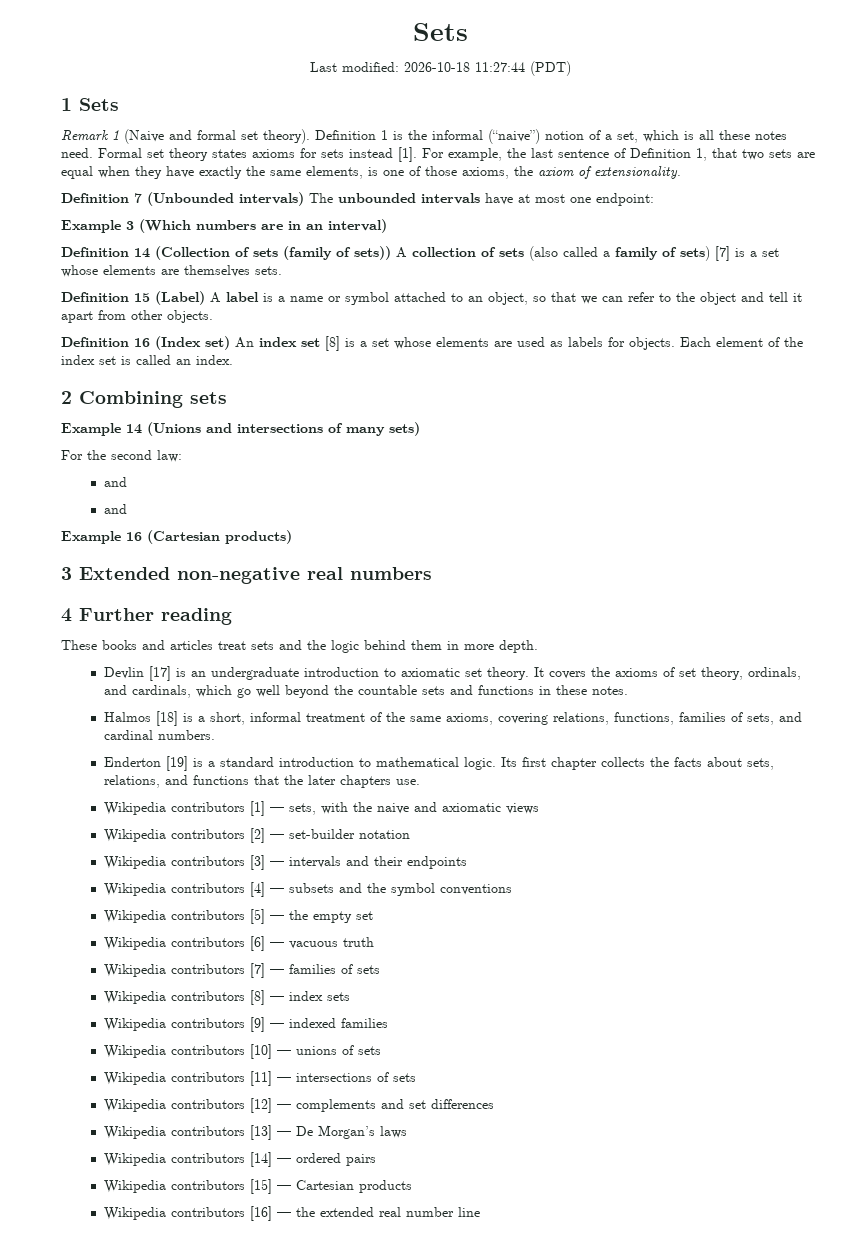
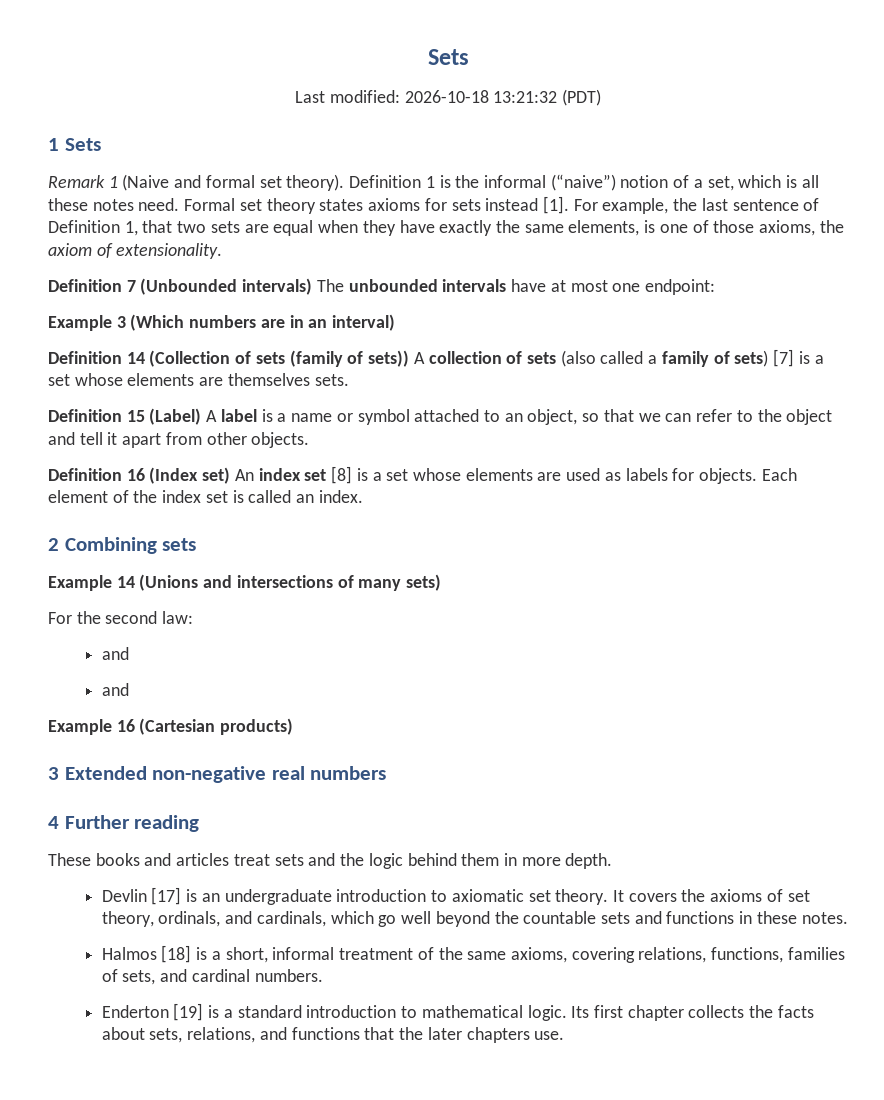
- Last modified: 2026-10-18 11:27:44 (PDT)
+ Last modified: 2026-10-18 13:21:32 (PDT)
- Wikipedia contributors [1] — sets, with the naive and axiomatic views
- Wikipedia contributors [2] — set-builder notation
- Wikipedia contributors [3] — intervals and their endpoints
- Wikipedia contributors [4] — subsets and the symbol conventions
- Wikipedia contributors [5] — the empty set
- Wikipedia contributors [6] — vacuous truth
- Wikipedia contributors [7] — families of sets
- Wikipedia contributors [8] — index sets
- Wikipedia contributors [9] — indexed families
- Wikipedia contributors [10] — unions of sets
- Wikipedia contributors [11] — intersections of sets
- Wikipedia contributors [12] — complements and set differences
- Wikipedia contributors [13] — De Morgan’s laws
- Wikipedia contributors [14] — ordered pairs
- Wikipedia contributors [15] — Cartesian products
- Wikipedia contributors [16] — the extended real number line

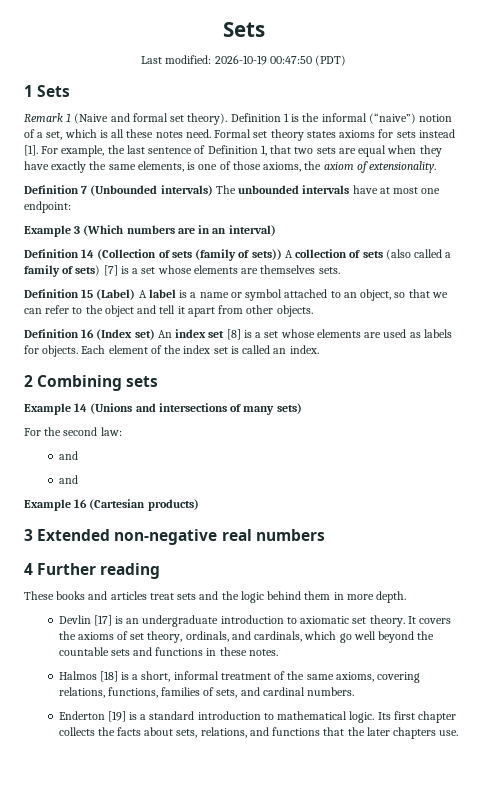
- Last modified: 2026-10-18 13:21:32 (PDT)
+ Last modified: 2026-10-19 00:47:50 (PDT)

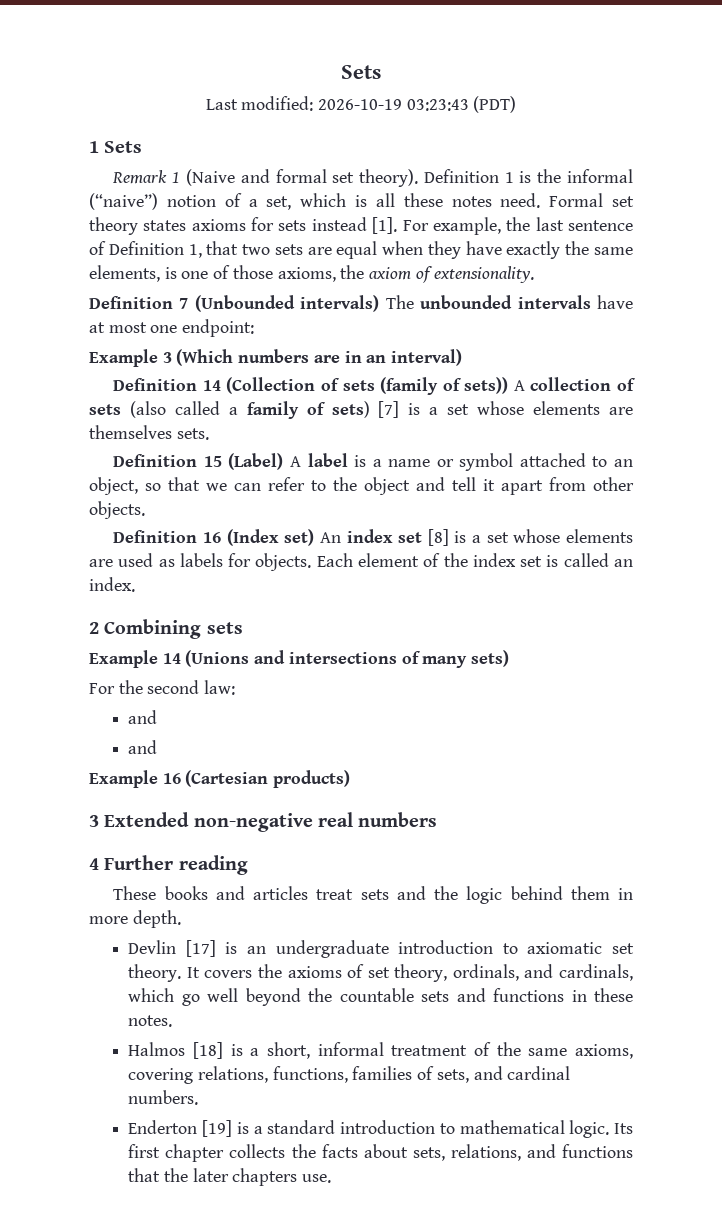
- Last modified: 2026-10-19 00:47:50 (PDT)
+ Last modified: 2026-10-19 03:23:43 (PDT)

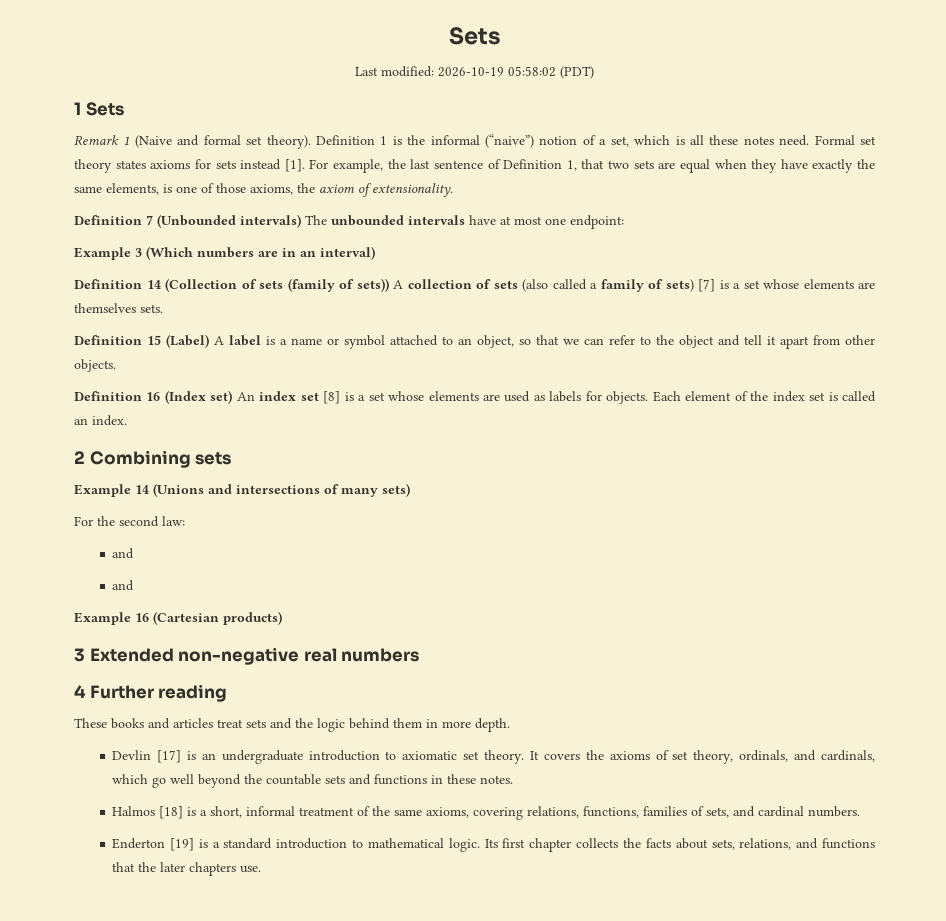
- Last modified: 2026-10-19 03:23:43 (PDT)
+ Last modified: 2026-10-19 05:58:02 (PDT)

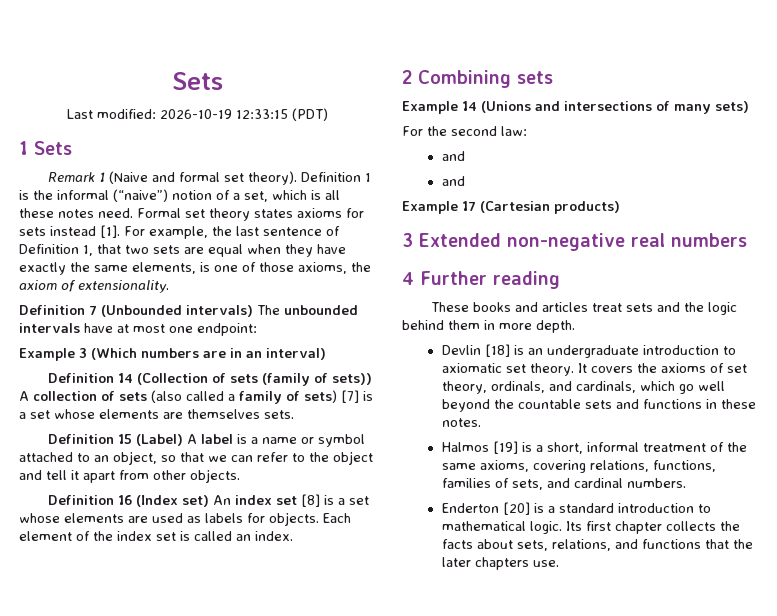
- Last modified: 2026-10-19 05:58:02 (PDT)
+ Last modified: 2026-10-19 12:33:15 (PDT)
- Example 16 (Cartesian products)
+ Example 17 (Cartesian products)
- Devlin [17] is an undergraduate introduction to axiomatic set theory.
+ Devlin [18] is an undergraduate introduction to axiomatic set theory.
- Halmos [18] is a short, informal treatment of the same axioms, covering relations, functions, families of sets, and cardinal numbers.
+ Halmos [19] is a short, informal treatment of the same axioms, covering relations, functions, families of sets, and cardinal numbers.
- Enderton [19] is a standard introduction to mathematical logic.
+ Enderton [20] is a standard introduction to mathematical logic.

